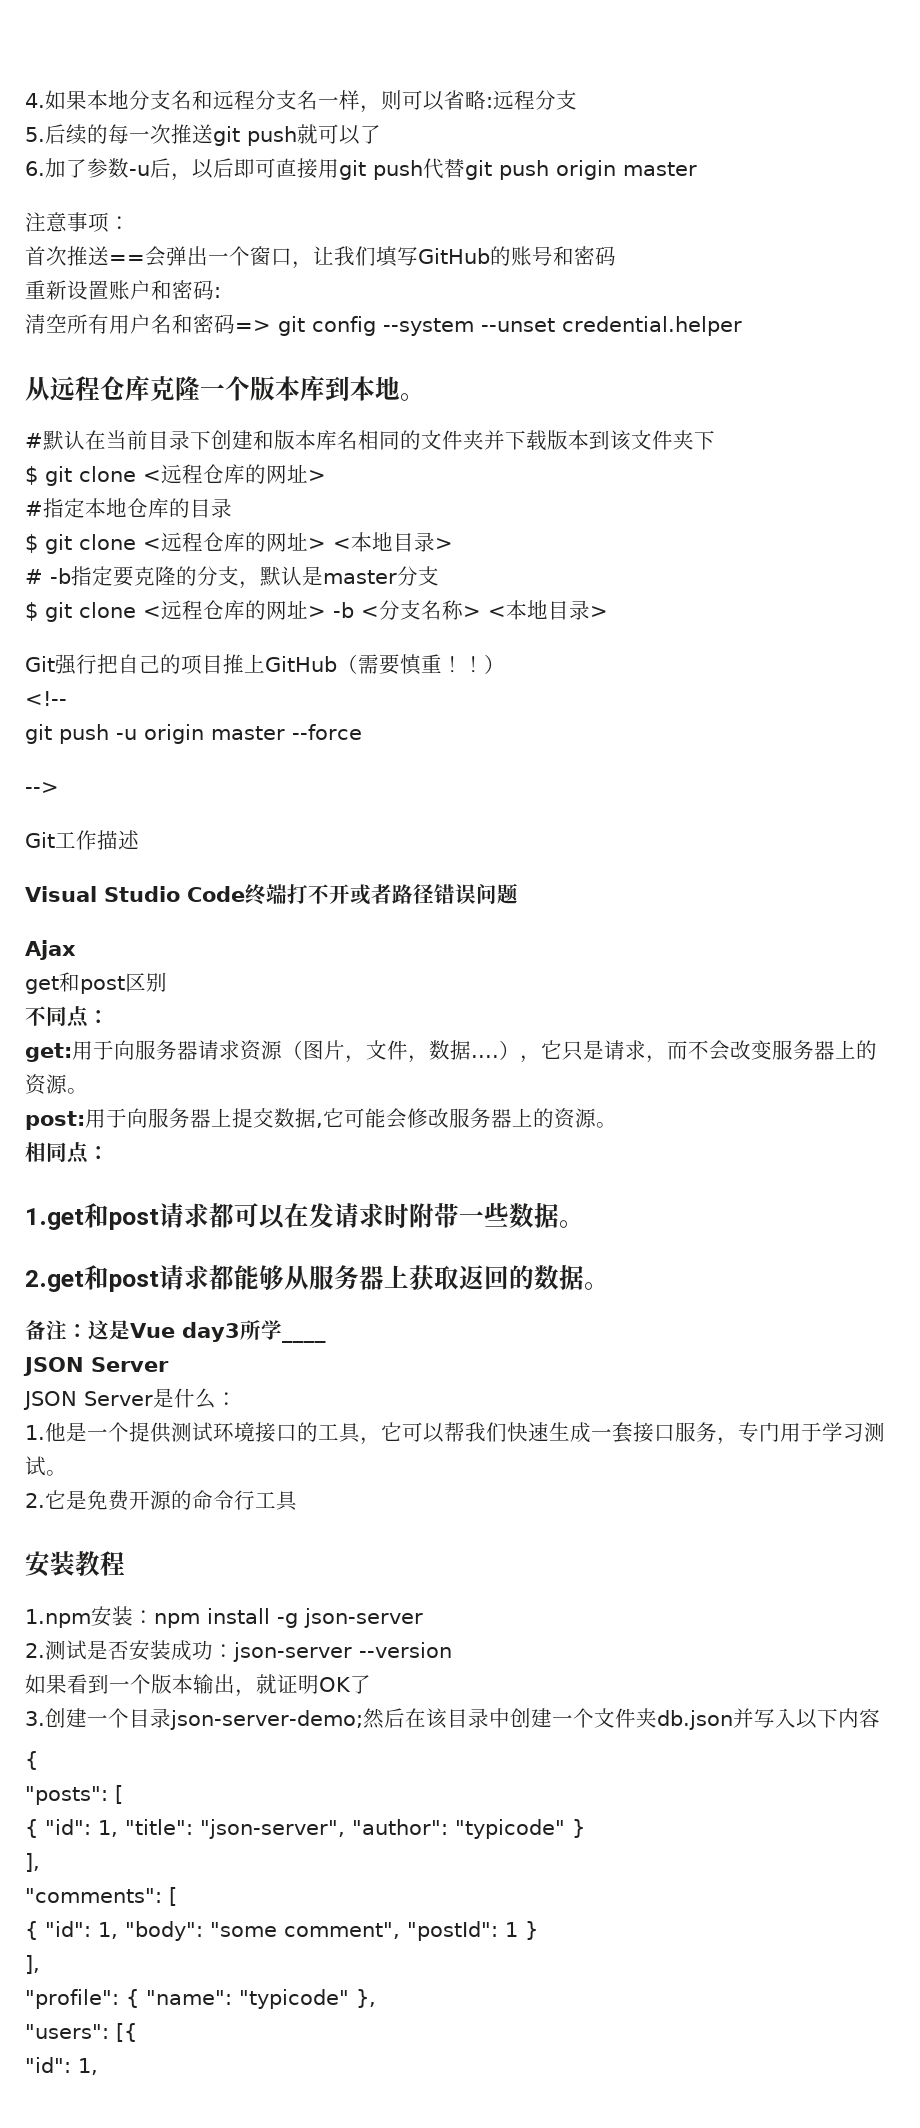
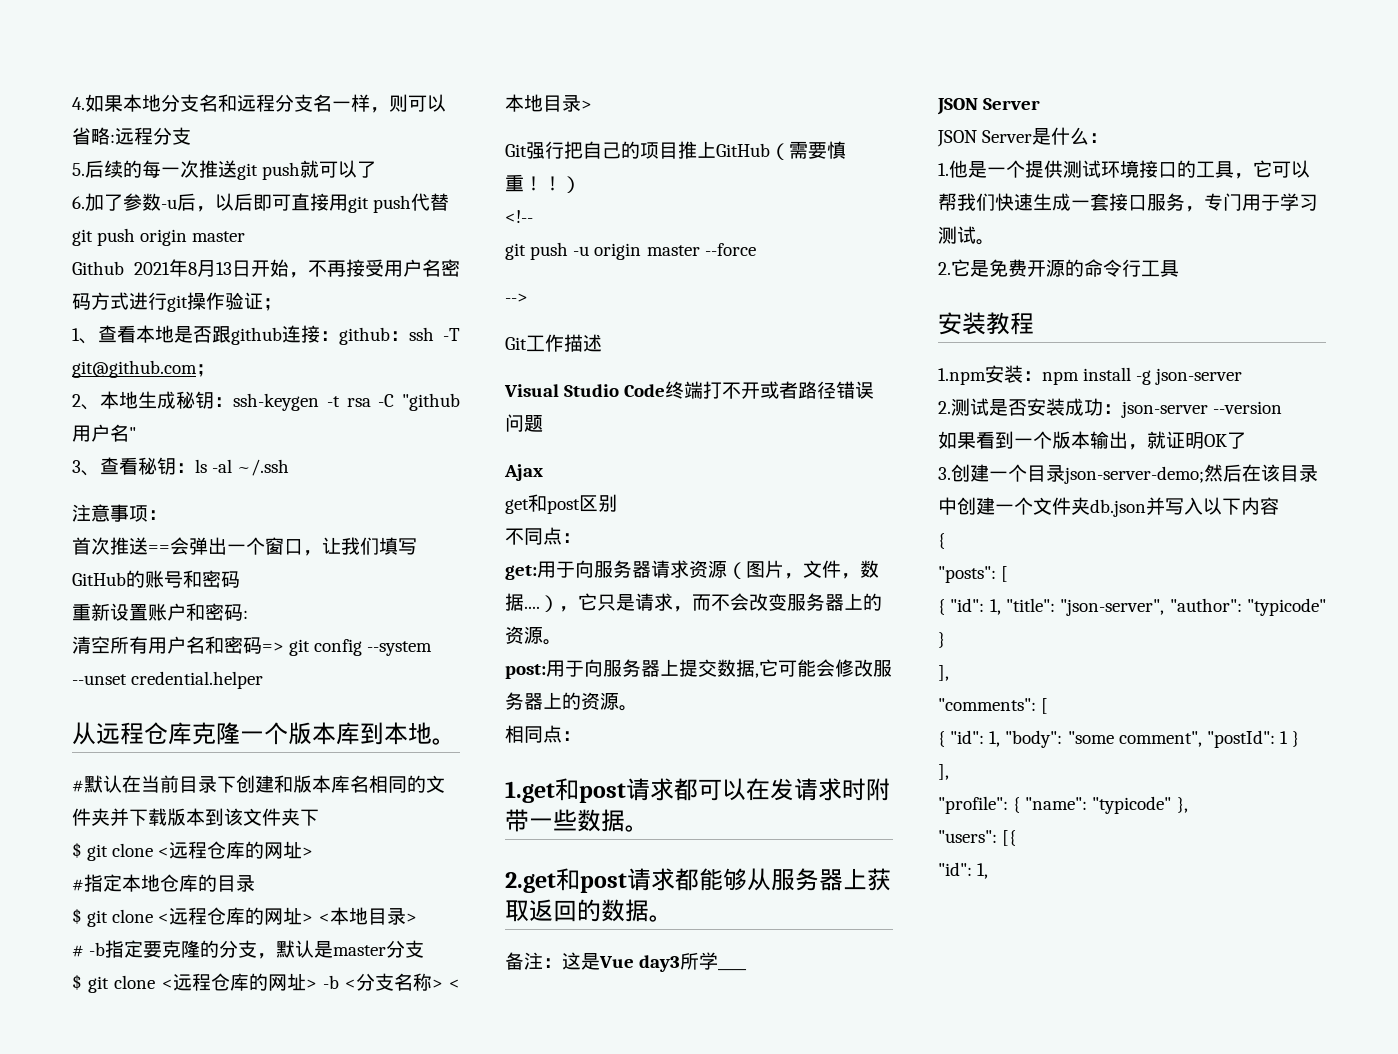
+ Github 2021年8月13日开始，不再接受用户名密码方式进行git操作验证；
+ 1、查看本地是否跟github连接：github：ssh -T git@github.com；
+ 2、本地生成秘钥：ssh-keygen -t rsa -C "github用户名"
+ 3、查看秘钥：ls -al ~/.ssh

